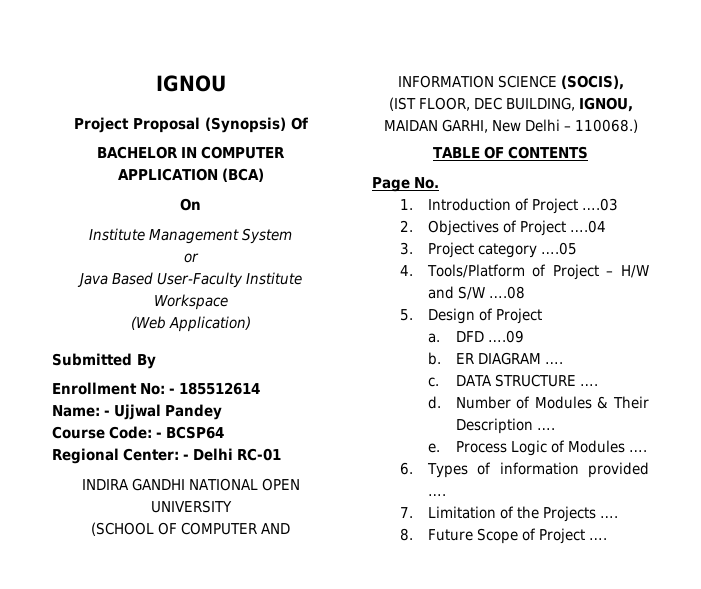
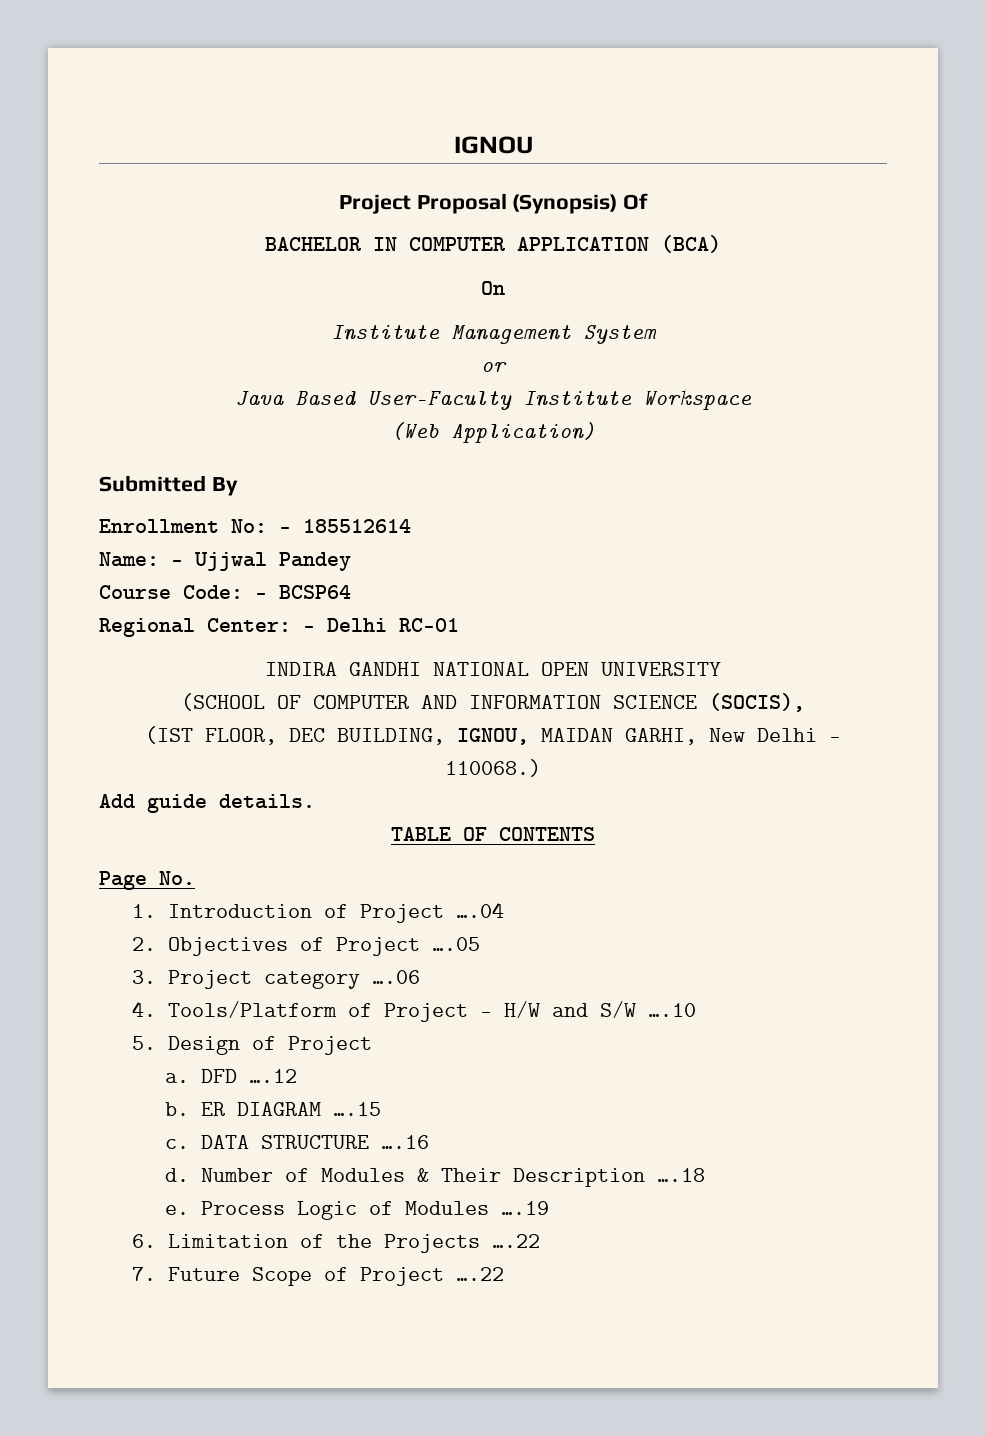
+ Add guide details.
- 1. Introduction of Project ….03
+ 1. Introduction of Project ….04
- 2. Objectives of Project ….04
+ 2. Objectives of Project ….05
- 3. Project category ….05
+ 3. Project category ….06
- 4. Tools/Platform of Project – H/W and S/W ….08
+ 4. Tools/Platform of Project – H/W and S/W ….10
- DFD ….09
+ DFD ….12
- ER DIAGRAM ….
+ ER DIAGRAM ….15
- DATA STRUCTURE ….
+ DATA STRUCTURE ….16
- Number of Modules & Their Description ….
+ Number of Modules & Their Description ….18
- Process Logic of Modules ….
- 6. Types of information provided ….
- 7. Limitation of the Projects ….
- 8. Future Scope of Project ….
+ Process Logic of Modules ….19
+ 6. Limitation of the Projects ….22
+ 7. Future Scope of Project ….22

